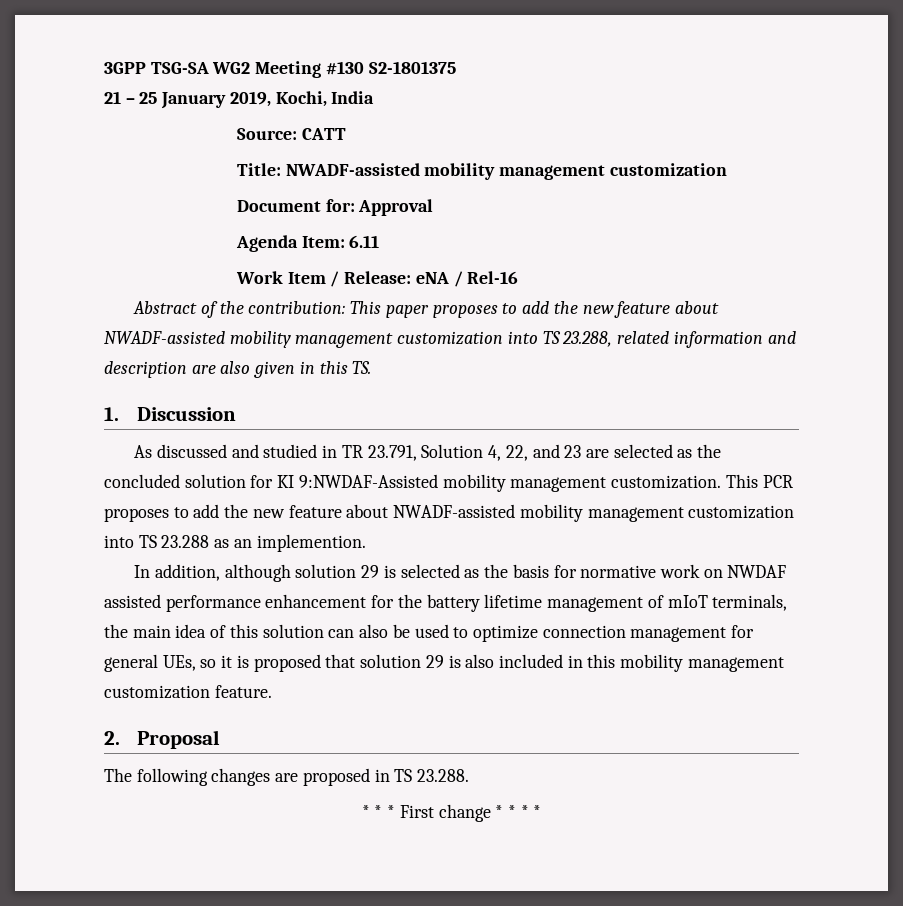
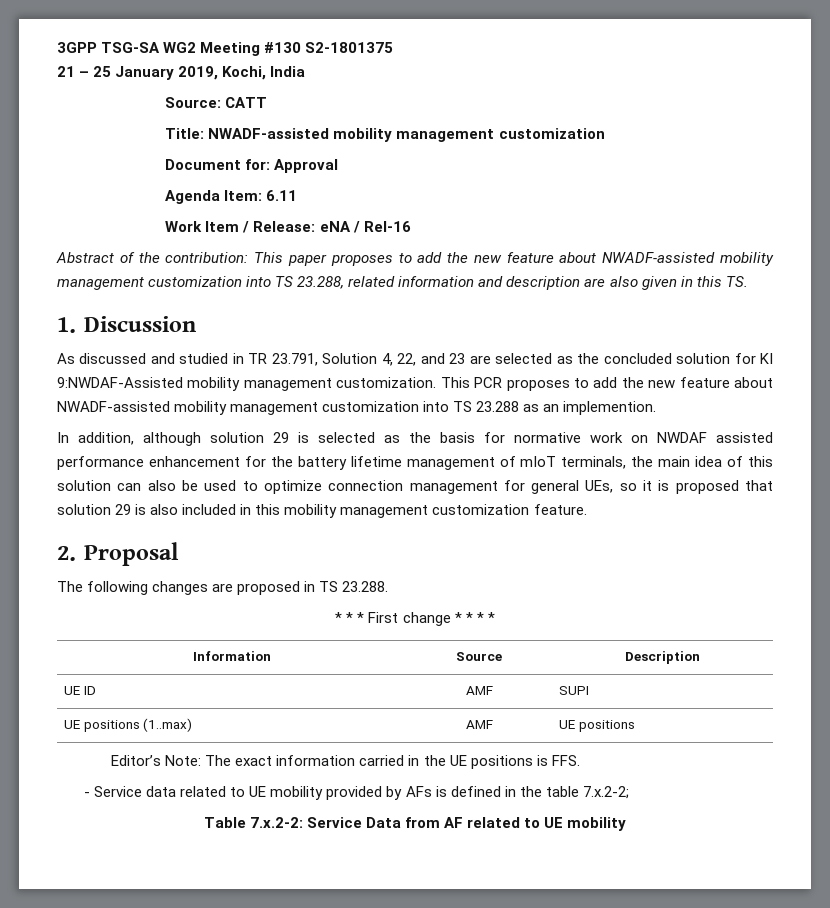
+ Information | Source | Description
+ UE ID | AMF | SUPI
+ UE positions (1..max) | AMF | UE positions
+ Editor’s Note: The exact information carried in the UE positions is FFS.
+ - Service data related to UE mobility provided by AFs is defined in the table 7.x.2-2;
+ Table 7.x.2-2: Service Data from AF related to UE mobility

